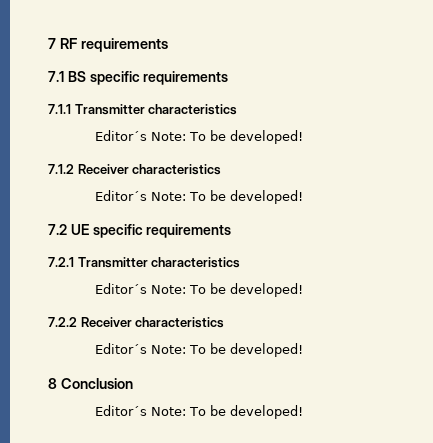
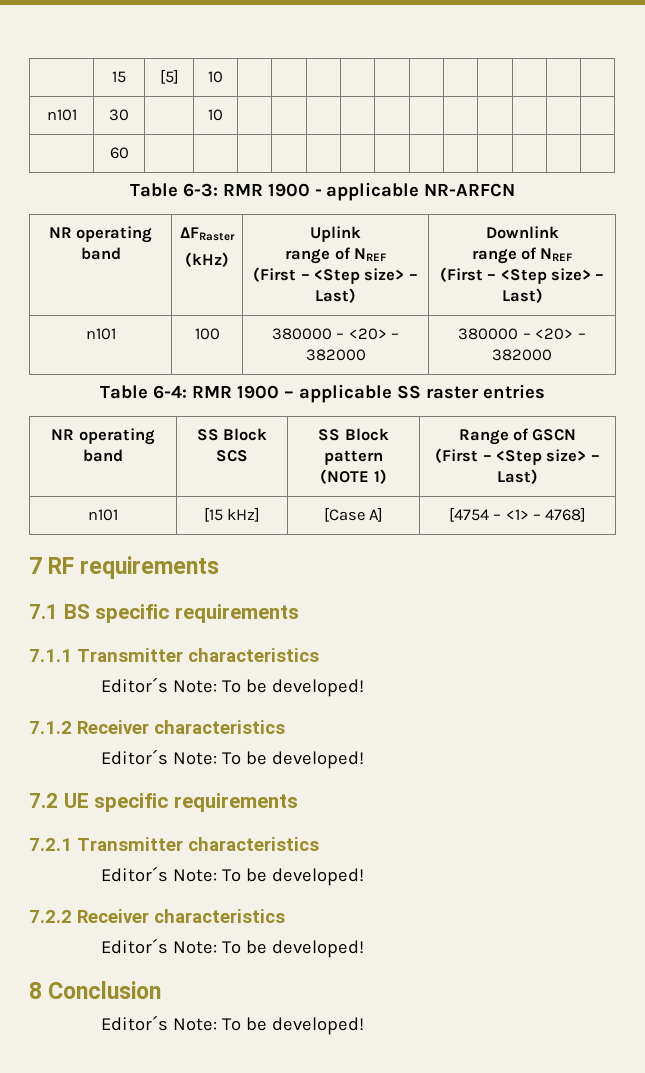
+ | 15 | [5] | 10 | | | | | | | | | | |
+ n101 | 30 | | 10 | | | | | | | | | | |
+ | 60 | | | | | | | | | | | | |
+ Table 6-3: RMR 1900 - applicable NR-ARFCN
+ NR operating band | ΔFRaster
+ (kHz) | Uplink
+ range of NREF
+ (First – <Step size> – Last) | Downlink
+ range of NREF
+ (First – <Step size> – Last)
+ n101 | 100 | 380000 – <20> – 382000 | 380000 – <20> – 382000
+ Table 6-4: RMR 1900 – applicable SS raster entries
+ NR operating band | SS Block SCS | SS Block pattern
+ (NOTE 1) | Range of GSCN
+ (First – <Step size> – Last)
+ n101 | [15 kHz] | [Case A] | [4754 – <1> – 4768]

